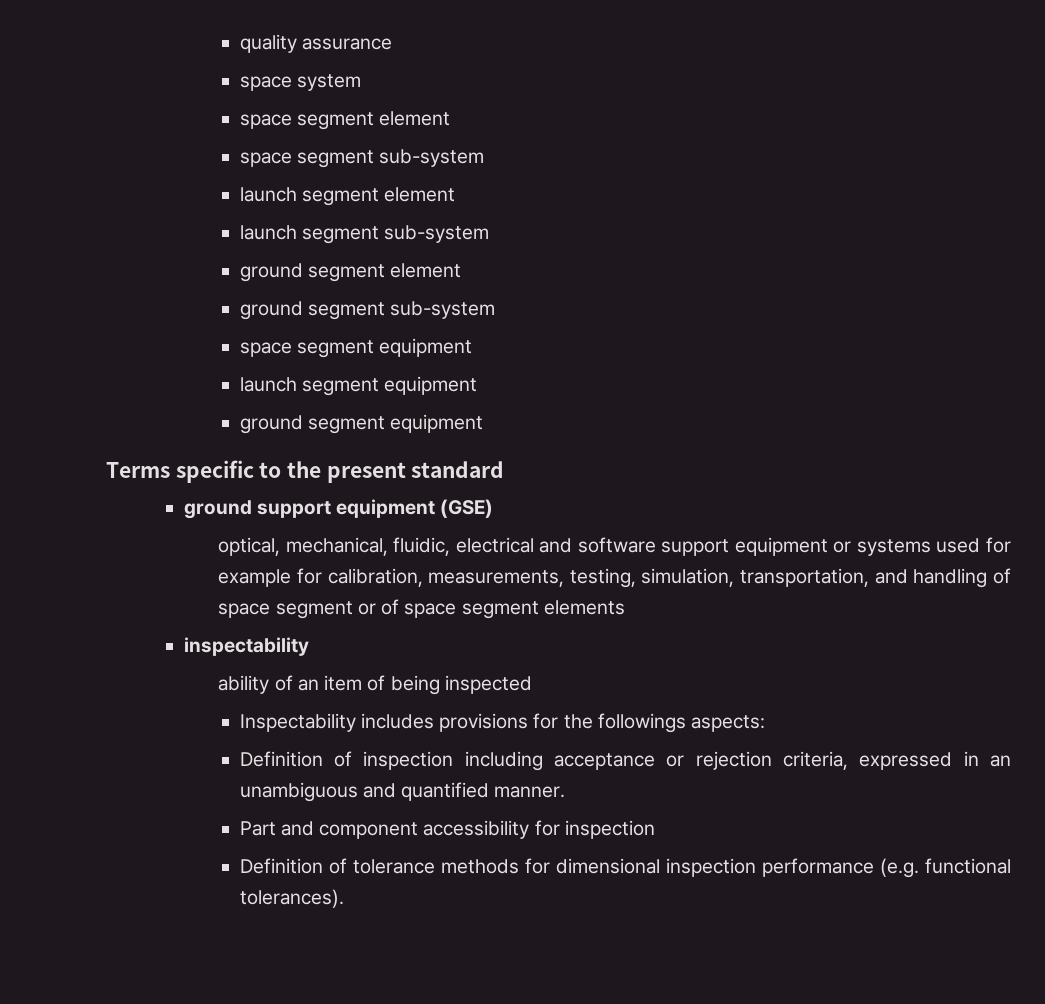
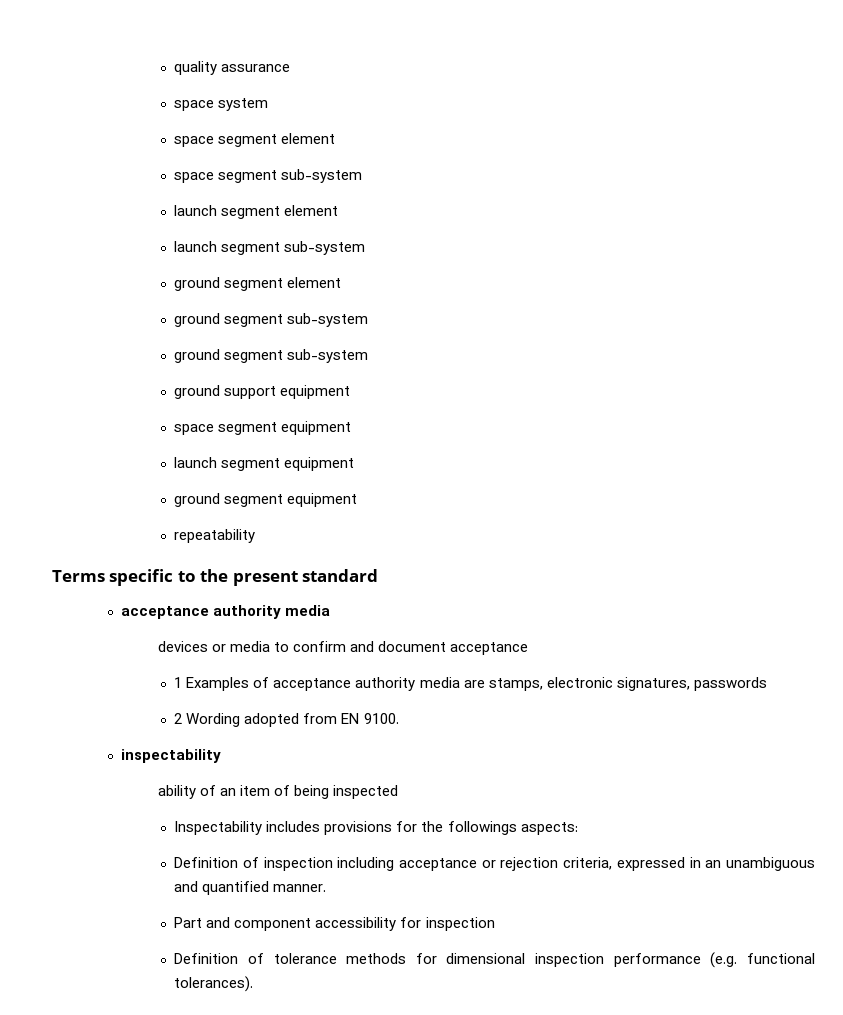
  ground segment element
  ground segment sub-system
+ ground segment sub-system
+ ground support equipment
+ repeatability
  Terms specific to the present standard
- ground support equipment (GSE)
- optical, mechanical, fluidic, electrical and software support equipment or systems used for example for calibration, measurements, testing, simulation, transportation, and handling of space segment or of space segment elements
+ acceptance authority media
+ devices or media to confirm and document acceptance
+ 1 Examples of acceptance authority media are stamps, electronic signatures, passwords
+ 2 Wording adopted from EN 9100.

